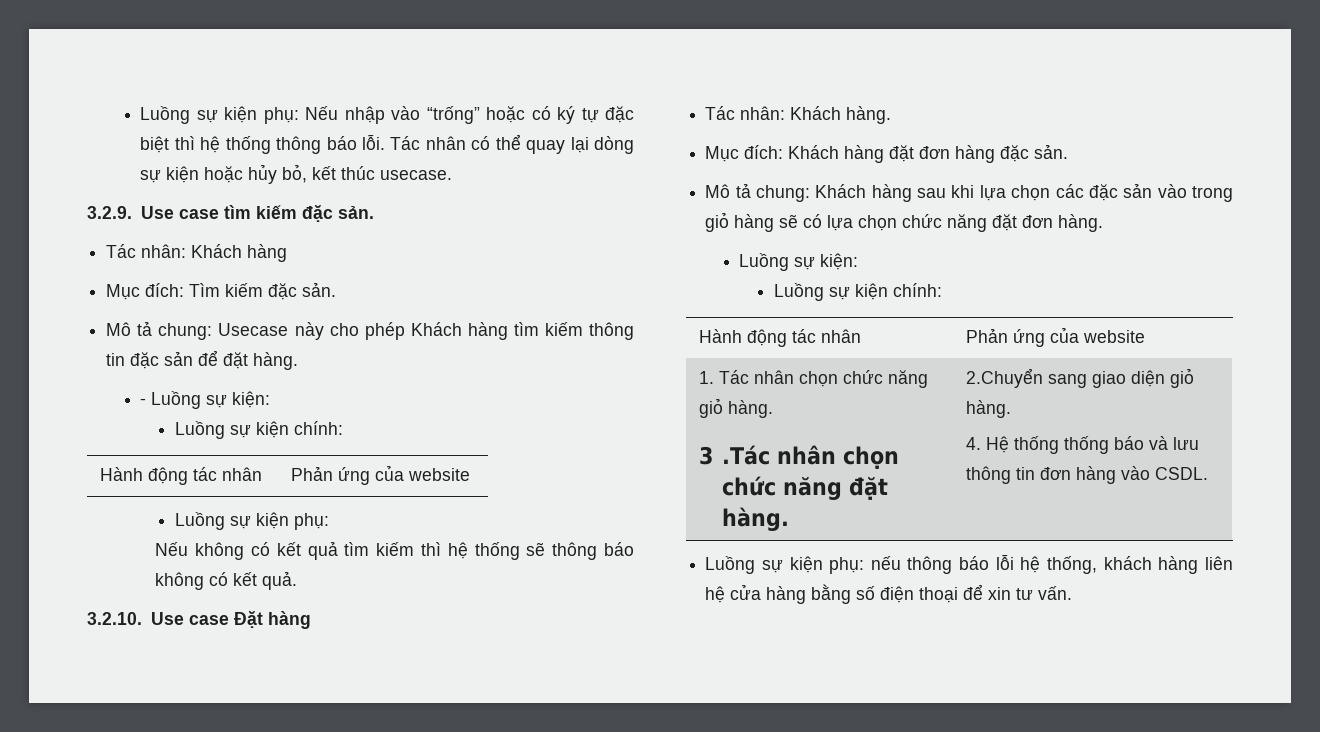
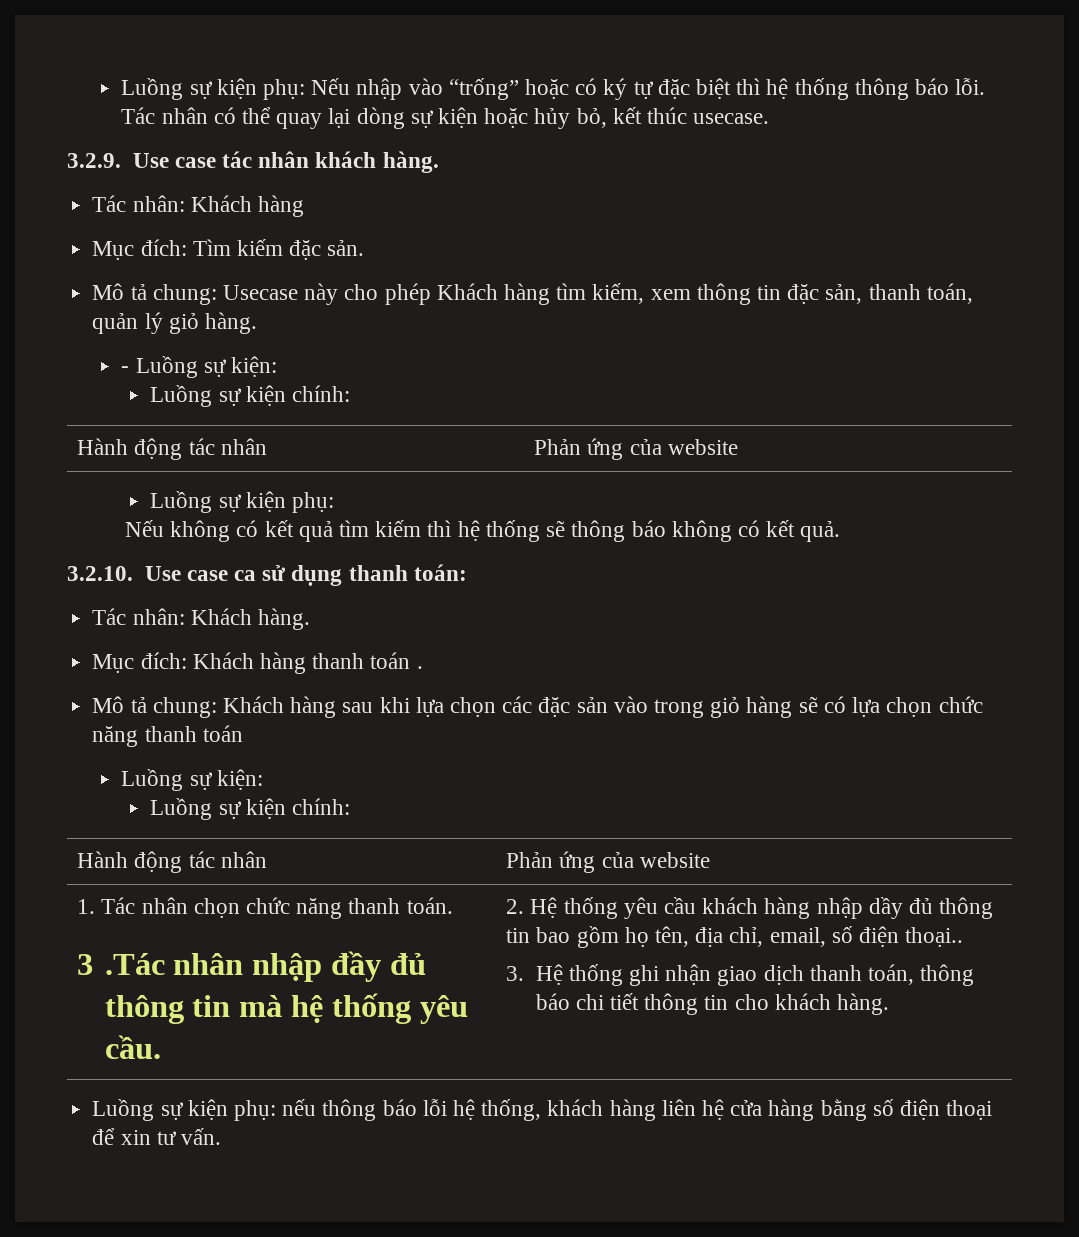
- 3.2.9. Use case tìm kiếm đặc sản.
+ 3.2.9. Use case tác nhân khách hàng.
- Mô tả chung: Usecase này cho phép Khách hàng tìm kiếm thông tin đặc sản để đặt hàng.
+ Mô tả chung: Usecase này cho phép Khách hàng tìm kiếm, xem thông tin đặc sản, thanh toán, quản lý giỏ hàng.
- 3.2.10. Use case Đặt hàng
+ 3.2.10. Use case ca sử dụng thanh toán:
- Mục đích: Khách hàng đặt đơn hàng đặc sản.
+ Mục đích: Khách hàng thanh toán .
- Mô tả chung: Khách hàng sau khi lựa chọn các đặc sản vào trong giỏ hàng sẽ có lựa chọn chức năng đặt đơn hàng.
+ Mô tả chung: Khách hàng sau khi lựa chọn các đặc sản vào trong giỏ hàng sẽ có lựa chọn chức năng thanh toán
- 1. Tác nhân chọn chức năng giỏ hàng.
+ 1. Tác nhân chọn chức năng thanh toán.
- 3 .Tác nhân chọn chức năng đặt hàng. | 2.Chuyển sang giao diện giỏ hàng.
- 4. Hệ thống thống báo và lưu thông tin đơn hàng vào CSDL.
+ 3 .Tác nhân nhập đầy đủ thông tin mà hệ thống yêu cầu. | 2. Hệ thống yêu cầu khách hàng nhập dầy đủ thông tin bao gồm họ tên, địa chỉ, email, số điện thoại..
+ 3. Hệ thống ghi nhận giao dịch thanh toán, thông báo chi tiết thông tin cho khách hàng.

